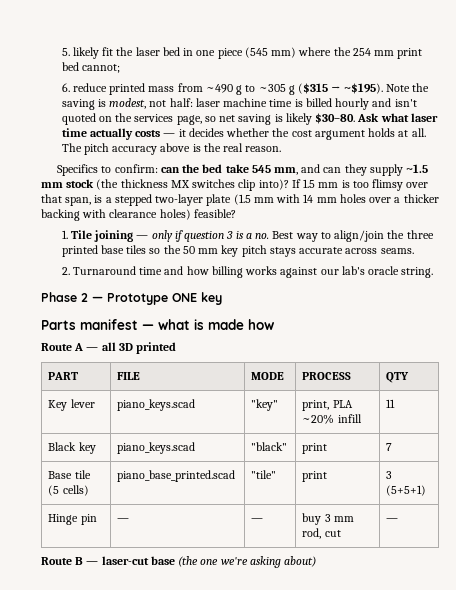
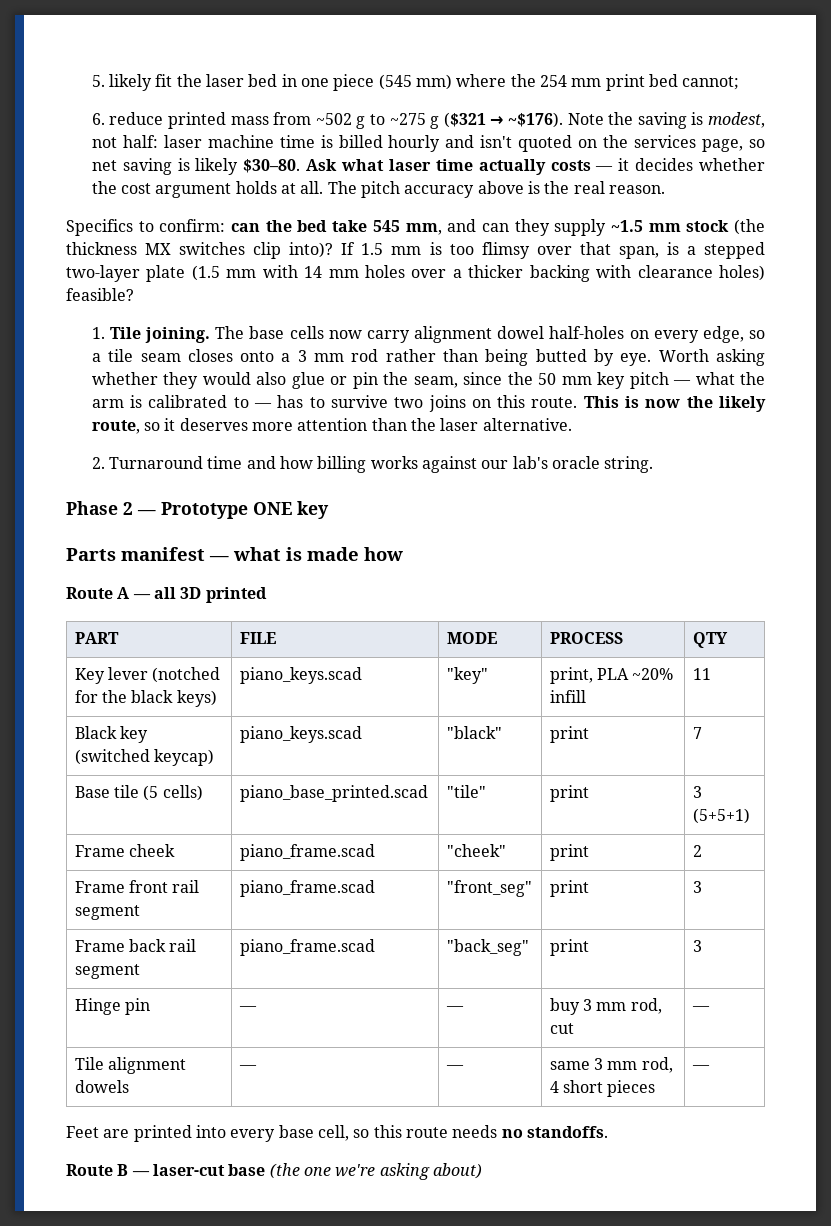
- 6. reduce printed mass from ~490 g to ~305 g ($315 → ~$195).
+ 6. reduce printed mass from ~502 g to ~275 g ($321 → ~$176).
- 1. Tile joining — only if question 3 is a no. Best way to align/join the three printed base tiles so the 50 mm key pitch stays accurate across seams.
+ 1. Tile joining. The base cells now carry alignment dowel half-holes on every edge, so a tile seam closes onto a 3 mm rod rather than being butted by eye. Worth asking whether they would also glue or pin the seam, since the 50 mm key pitch — what the arm is calibrated to — has to survive two joins on this route. This is now the likely route, so it deserves more attention than the laser alternative.
- Key lever | piano_keys.scad | "key" | print, PLA ~20% infill | 11
+ Key lever (notched for the black keys) | piano_keys.scad | "key" | print, PLA ~20% infill | 11
- Black key | piano_keys.scad | "black" | print | 7
+ Black key (switched keycap) | piano_keys.scad | "black" | print | 7
+ Frame cheek | piano_frame.scad | "cheek" | print | 2
+ Frame front rail segment | piano_frame.scad | "front_seg" | print | 3
+ Frame back rail segment | piano_frame.scad | "back_seg" | print | 3
+ Tile alignment dowels | — | — | same 3 mm rod, 4 short pieces | —
+ Feet are printed into every base cell, so this route needs no standoffs.

